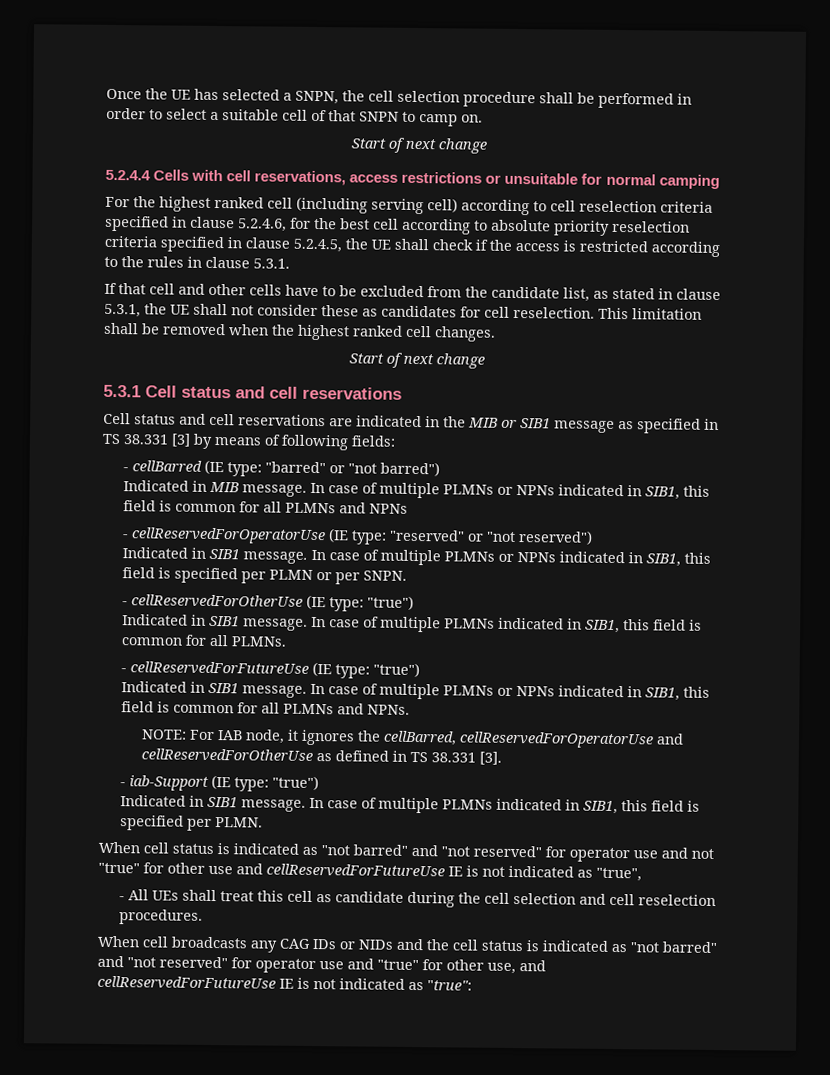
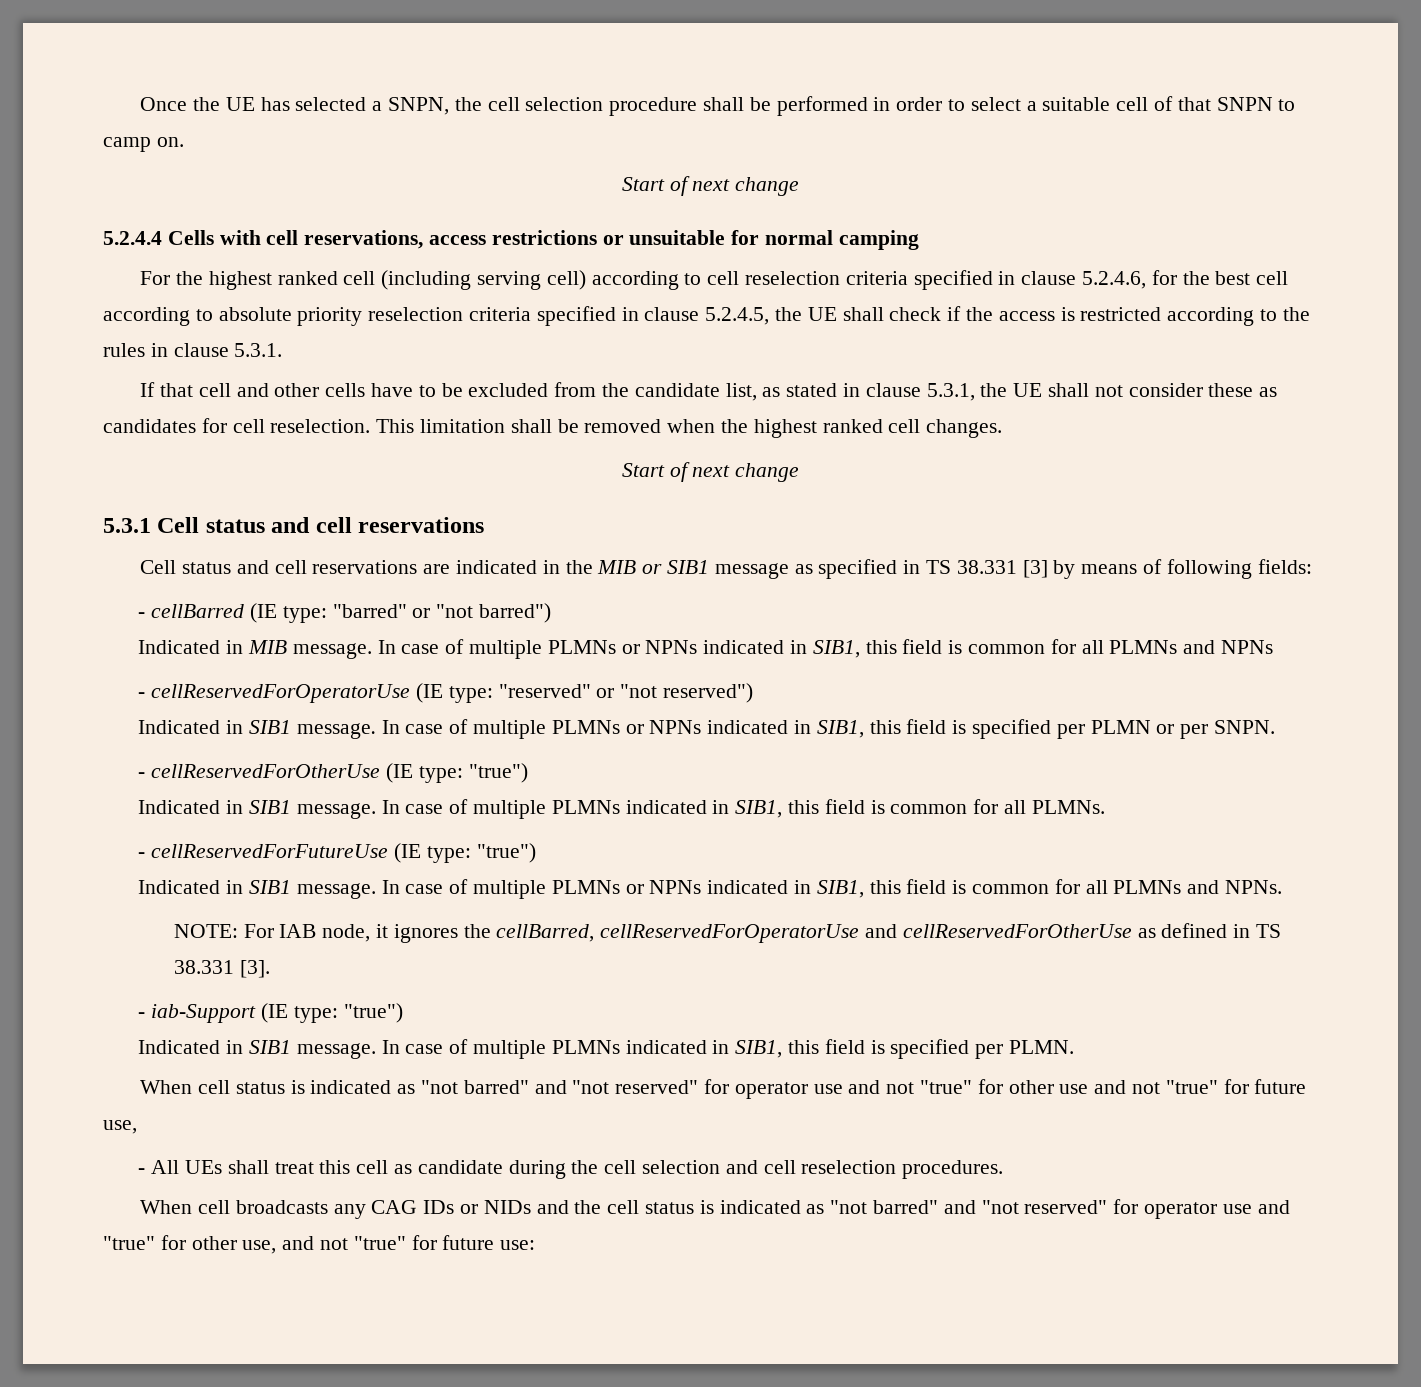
- When cell status is indicated as "not barred" and "not reserved" for operator use and not "true" for other use and cellReservedForFutureUse IE is not indicated as "true",
+ When cell status is indicated as "not barred" and "not reserved" for operator use and not "true" for other use and not "true" for future use,
- When cell broadcasts any CAG IDs or NIDs and the cell status is indicated as "not barred" and "not reserved" for operator use and "true" for other use, and cellReservedForFutureUse IE is not indicated as "true":
+ When cell broadcasts any CAG IDs or NIDs and the cell status is indicated as "not barred" and "not reserved" for operator use and "true" for other use, and not "true" for future use:

